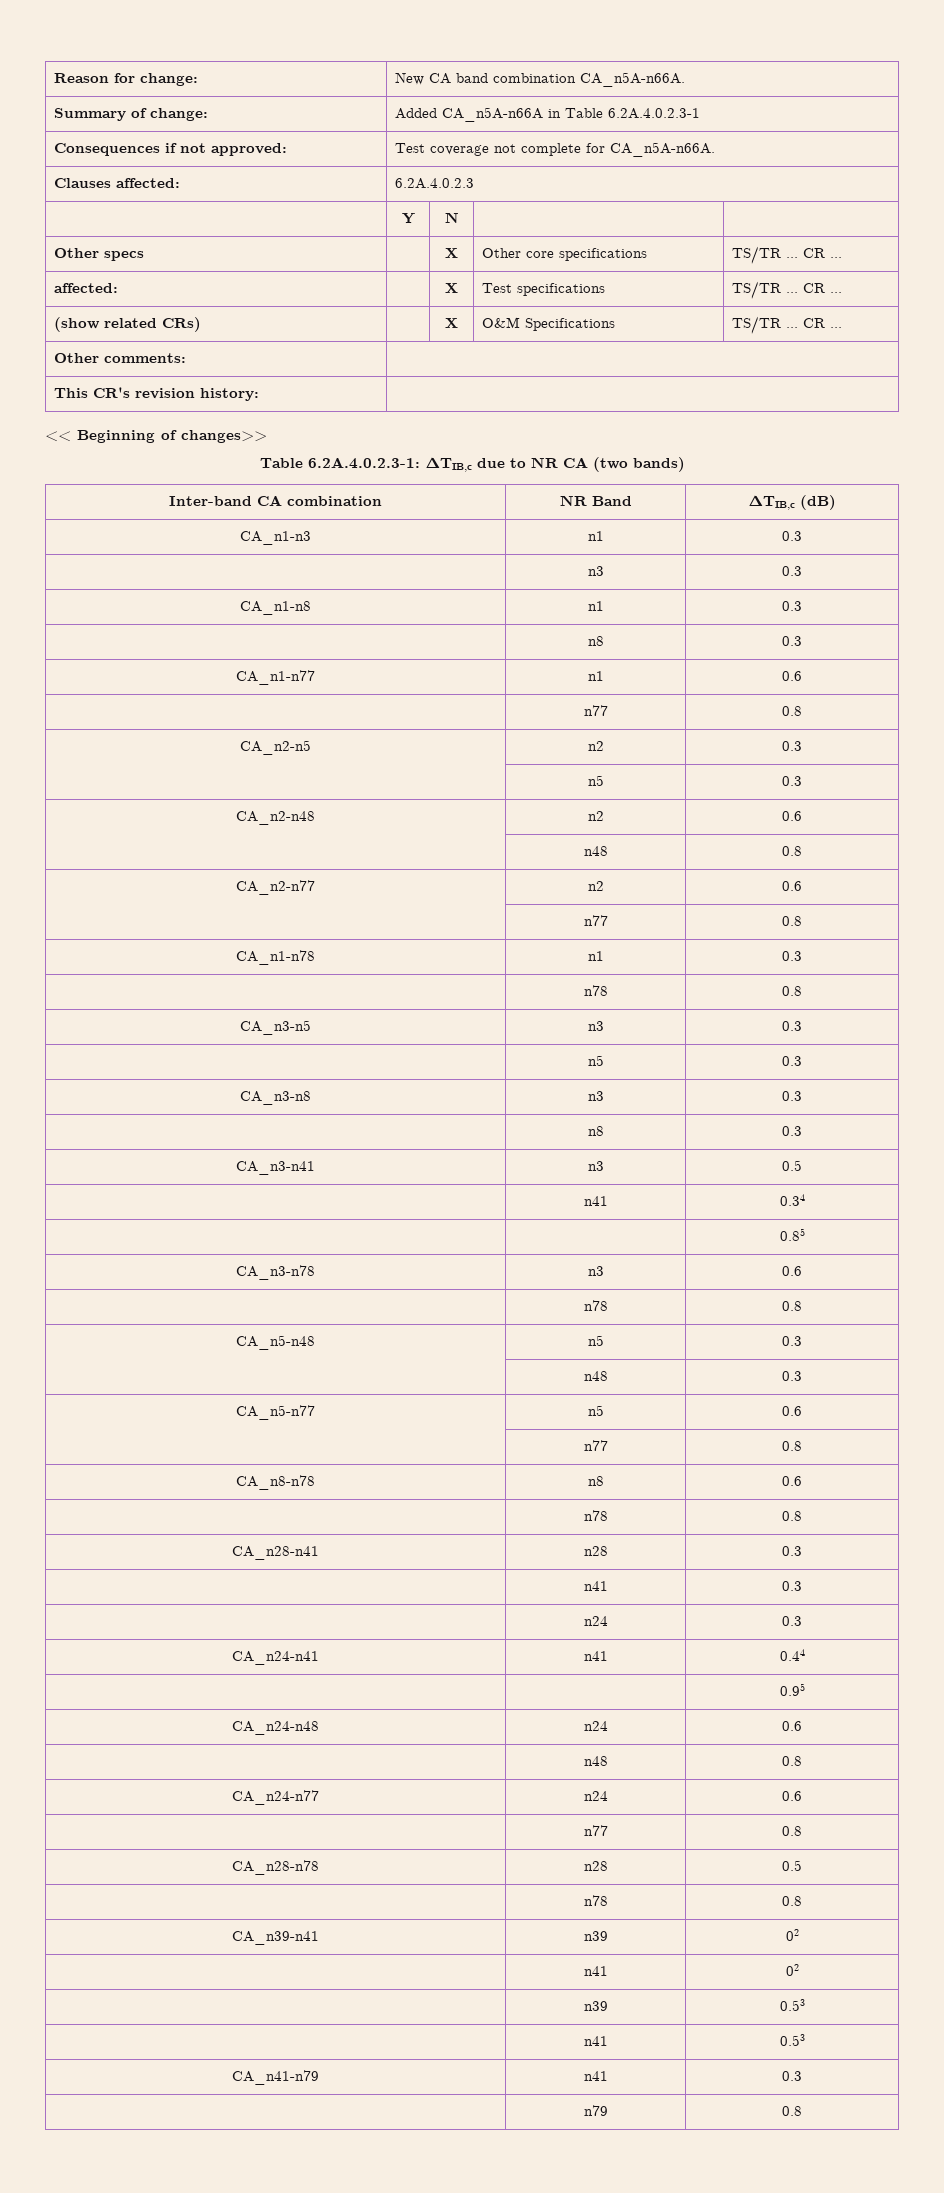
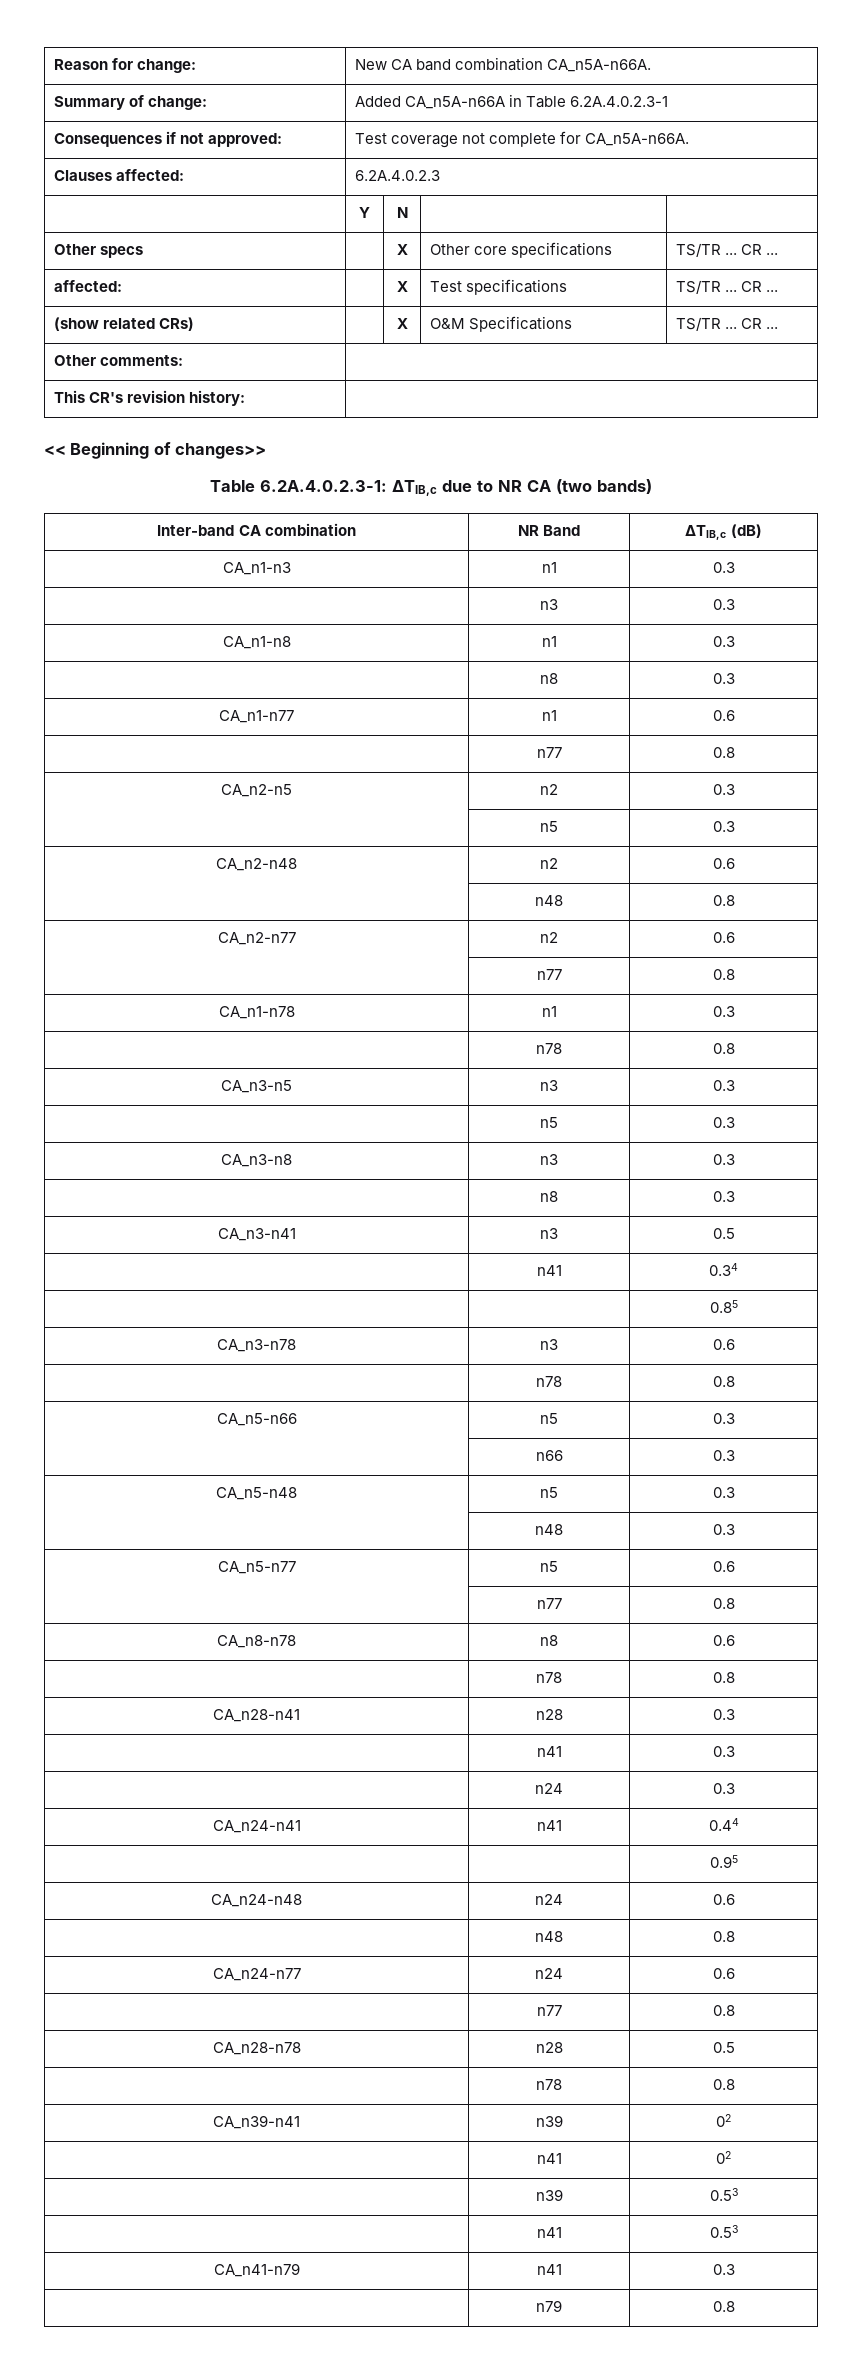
+ CA_n5-n66 | n5 | 0.3
+ | n66 | 0.3

